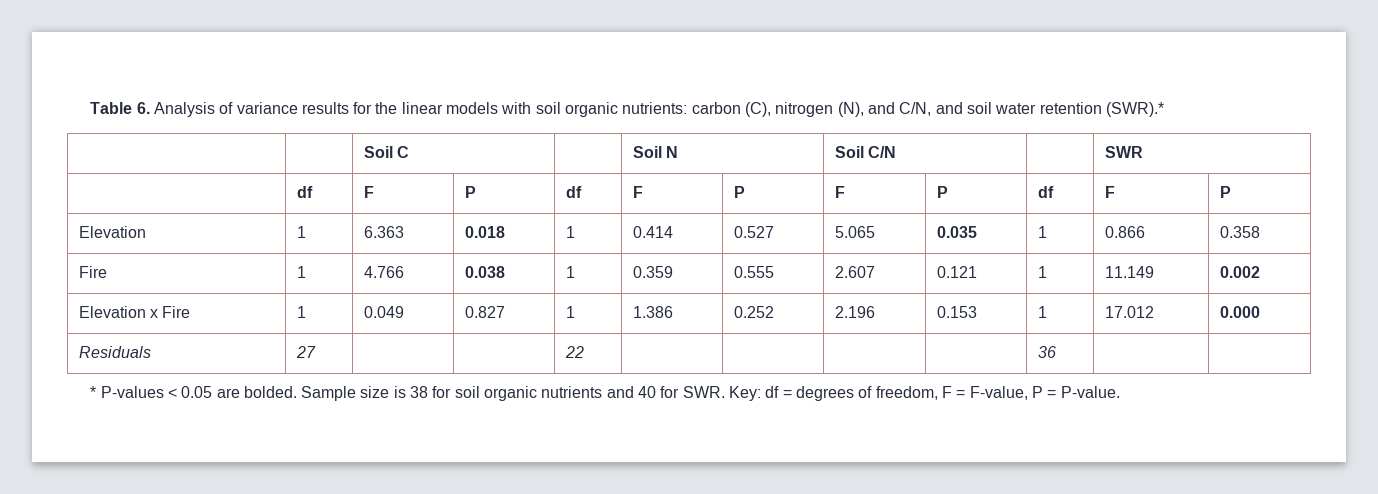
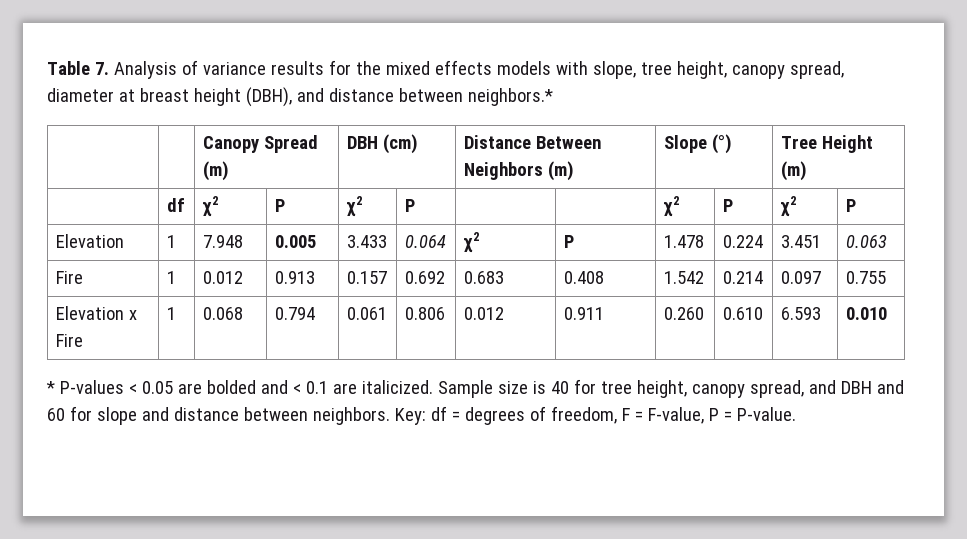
- Table 6. Analysis of variance results for the linear models with soil organic nutrients: carbon (C), nitrogen (N), and C/N, and soil water retention (SWR).*
- | | Soil C | | Soil N | Soil C/N | | SWR
- | df | F | P | df | F | P | F | P | df | F | P
+ Table 7. Analysis of variance results for the mixed effects models with slope, tree height, canopy spread, diameter at breast height (DBH), and distance between neighbors.*
+ | | Canopy Spread (m) | DBH (cm) | Distance Between Neighbors (m) | Slope (°) | Tree Height (m)
+ | df | χ2 | P | χ2 | P | | | χ2 | P | χ2 | P
- Elevation | 1 | 6.363 | 0.018 | 1 | 0.414 | 0.527 | 5.065 | 0.035 | 1 | 0.866 | 0.358
- Fire | 1 | 4.766 | 0.038 | 1 | 0.359 | 0.555 | 2.607 | 0.121 | 1 | 11.149 | 0.002
- Elevation x Fire | 1 | 0.049 | 0.827 | 1 | 1.386 | 0.252 | 2.196 | 0.153 | 1 | 17.012 | 0.000
- Residuals | 27 | | | 22 | | | | | 36 | |
+ Elevation | 1 | 7.948 | 0.005 | 3.433 | 0.064 | χ2 | P | 1.478 | 0.224 | 3.451 | 0.063
+ Fire | 1 | 0.012 | 0.913 | 0.157 | 0.692 | 0.683 | 0.408 | 1.542 | 0.214 | 0.097 | 0.755
+ Elevation x Fire | 1 | 0.068 | 0.794 | 0.061 | 0.806 | 0.012 | 0.911 | 0.260 | 0.610 | 6.593 | 0.010
- * P-values < 0.05 are bolded. Sample size is 38 for soil organic nutrients and 40 for SWR. Key: df = degrees of freedom, F = F-value, P = P-value.
+ * P-values < 0.05 are bolded and < 0.1 are italicized. Sample size is 40 for tree height, canopy spread, and DBH and 60 for slope and distance between neighbors. Key: df = degrees of freedom, F = F-value, P = P-value.

